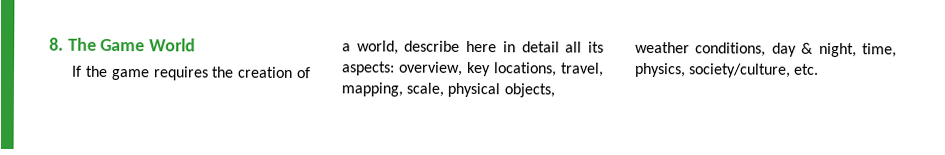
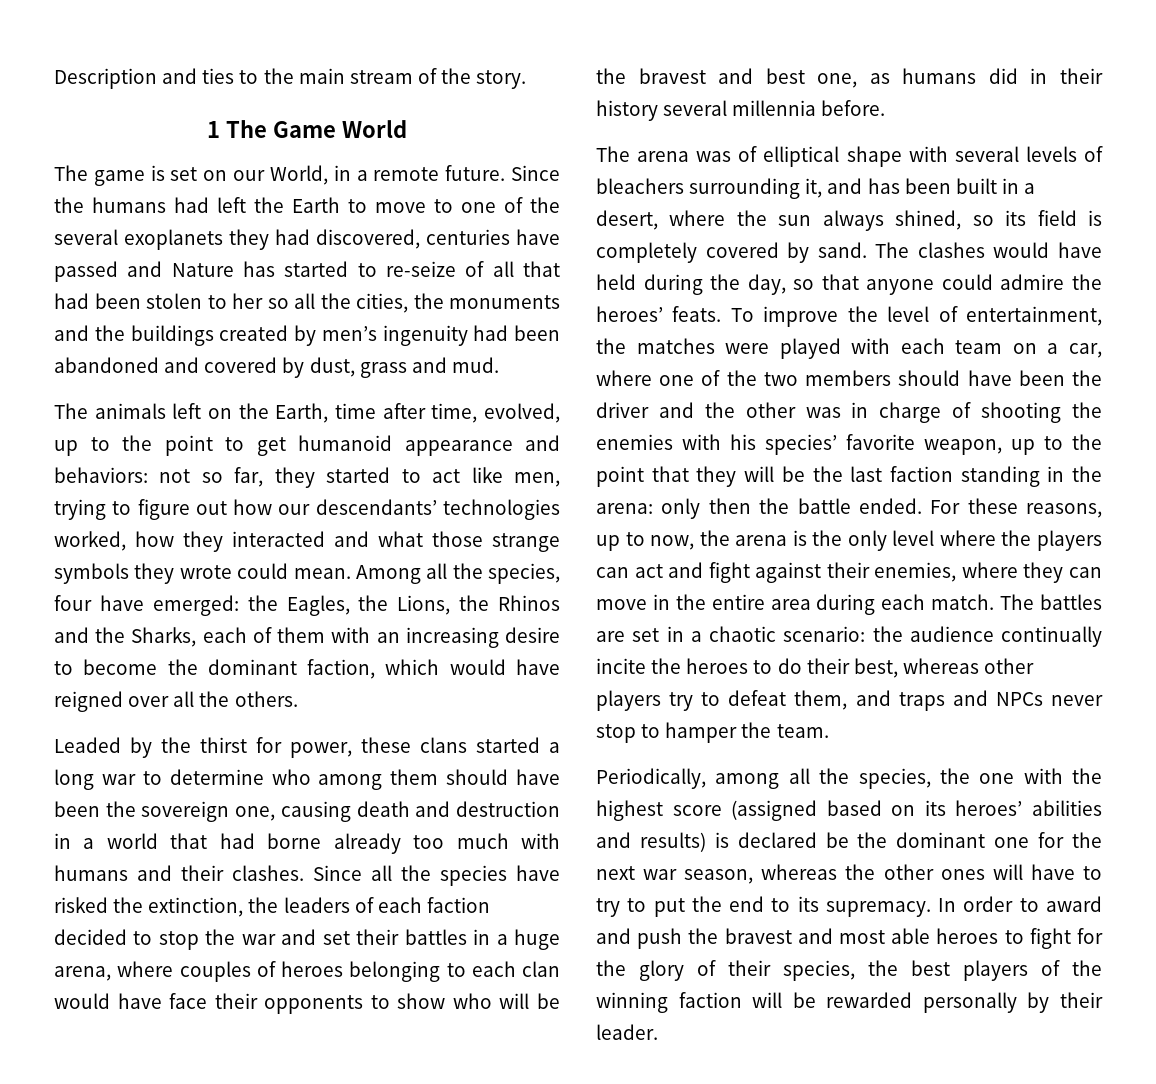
- 8. The Game World
- If the game requires the creation of a world, describe here in detail all its aspects: overview, key locations, travel, mapping, scale, physical objects, weather conditions, day & night, time, physics, society/culture, etc.
+ Description and ties to the main stream of the story.
+ 1 The Game World
+ The game is set on our World, in a remote future. Since the humans had left the Earth to move to one of the several exoplanets they had discovered, centuries have passed and Nature has started to re-seize of all that had been stolen to her so all the cities, the monuments and the buildings created by men’s ingenuity had been abandoned and covered by dust, grass and mud.
+ The animals left on the Earth, time after time, evolved, up to the point to get humanoid appearance and behaviors: not so far, they started to act like men, trying to figure out how our descendants’ technologies worked, how they interacted and what those strange symbols they wrote could mean. Among all the species, four have emerged: the Eagles, the Lions, the Rhinos and the Sharks, each of them with an increasing desire to become the dominant faction, which would have reigned over all the others.
+ Leaded by the thirst for power, these clans started a long war to determine who among them should have been the sovereign one, causing death and destruction in a world that had borne already too much with humans and their clashes. Since all the species have risked the extinction, the leaders of each faction decided to stop the war and set their battles in a huge arena, where couples of heroes belonging to each clan would have face their opponents to show who will be the bravest and best one, as humans did in their history several millennia before.
+ The arena was of elliptical shape with several levels of bleachers surrounding it, and has been built in a desert, where the sun always shined, so its field is completely covered by sand. The clashes would have held during the day, so that anyone could admire the heroes’ feats. To improve the level of entertainment, the matches were played with each team on a car, where one of the two members should have been the driver and the other was in charge of shooting the enemies with his species’ favorite weapon, up to the point that they will be the last faction standing in the arena: only then the battle ended. For these reasons, up to now, the arena is the only level where the players can act and fight against their enemies, where they can move in the entire area during each match. The battles are set in a chaotic scenario: the audience continually incite the heroes to do their best, whereas other players try to defeat them, and traps and NPCs never stop to hamper the team.
+ Periodically, among all the species, the one with the highest score (assigned based on its heroes’ abilities and results) is declared be the dominant one for the next war season, whereas the other ones will have to try to put the end to its supremacy. In order to award and push the bravest and most able heroes to fight for the glory of their species, the best players of the winning faction will be rewarded personally by their leader.

